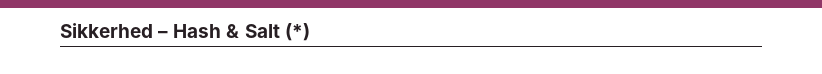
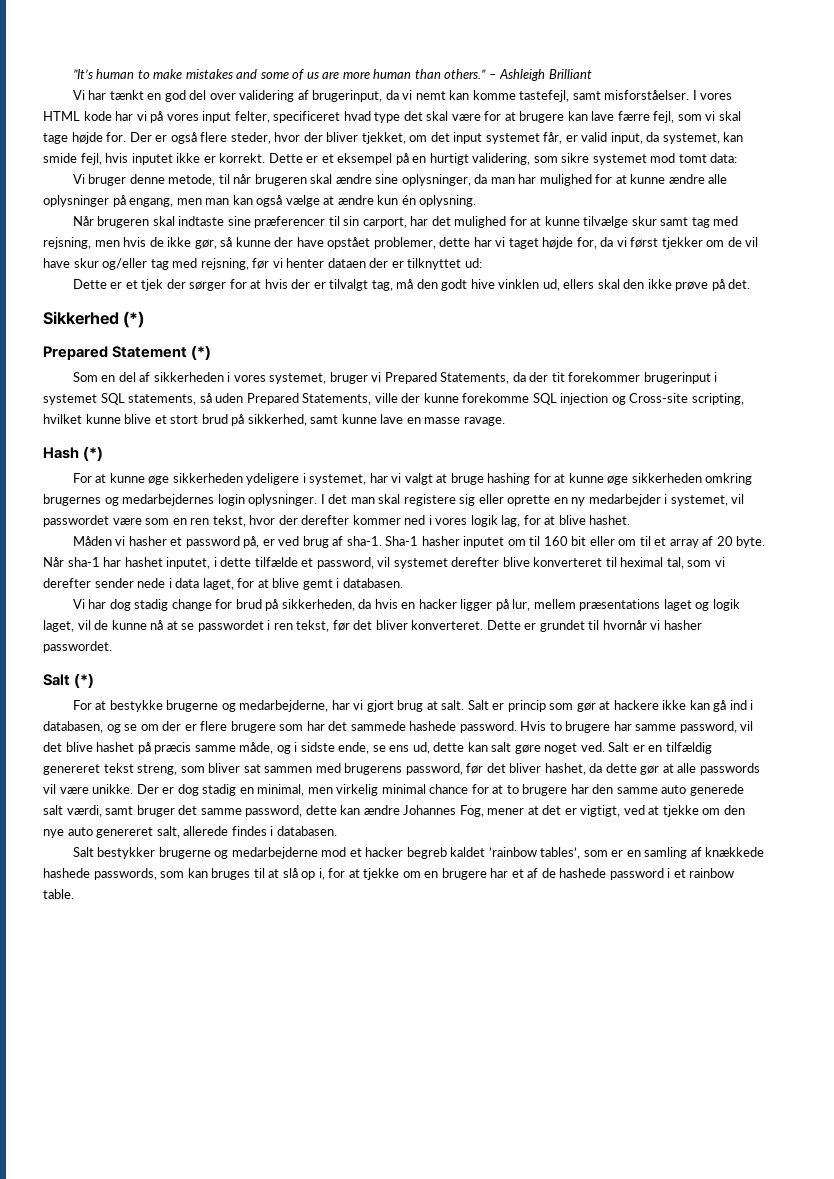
- Sikkerhed – Hash & Salt (*)
+ ”It’s human to make mistakes and some of us are more human than others.” – Ashleigh Brilliant
+ Vi har tænkt en god del over validering af brugerinput, da vi nemt kan komme tastefejl, samt misforståelser. I vores HTML kode har vi på vores input felter, specificeret hvad type det skal være for at brugere kan lave færre fejl, som vi skal tage højde for. Der er også flere steder, hvor der bliver tjekket, om det input systemet får, er valid input, da systemet, kan smide fejl, hvis inputet ikke er korrekt. Dette er et eksempel på en hurtigt validering, som sikre systemet mod tomt data:
+ Vi bruger denne metode, til når brugeren skal ændre sine oplysninger, da man har mulighed for at kunne ændre alle oplysninger på engang, men man kan også vælge at ændre kun én oplysning.
+ Når brugeren skal indtaste sine præferencer til sin carport, har det mulighed for at kunne tilvælge skur samt tag med rejsning, men hvis de ikke gør, så kunne der have opstået problemer, dette har vi taget højde for, da vi først tjekker om de vil have skur og/eller tag med rejsning, før vi henter dataen der er tilknyttet ud:
+ Dette er et tjek der sørger for at hvis der er tilvalgt tag, må den godt hive vinklen ud, ellers skal den ikke prøve på det.
+ Sikkerhed (*)
+ Prepared Statement (*)
+ Som en del af sikkerheden i vores systemet, bruger vi Prepared Statements, da der tit forekommer brugerinput i systemet SQL statements, så uden Prepared Statements, ville der kunne forekomme SQL injection og Cross-site scripting, hvilket kunne blive et stort brud på sikkerhed, samt kunne lave en masse ravage.
+ Hash (*)
+ For at kunne øge sikkerheden ydeligere i systemet, har vi valgt at bruge hashing for at kunne øge sikkerheden omkring brugernes og medarbejdernes login oplysninger. I det man skal registere sig eller oprette en ny medarbejder i systemet, vil passwordet være som en ren tekst, hvor der derefter kommer ned i vores logik lag, for at blive hashet.
+ Måden vi hasher et password på, er ved brug af sha-1. Sha-1 hasher inputet om til 160 bit eller om til et array af 20 byte. Når sha-1 har hashet inputet, i dette tilfælde et password, vil systemet derefter blive konverteret til heximal tal, som vi derefter sender nede i data laget, for at blive gemt i databasen.
+ Vi har dog stadig change for brud på sikkerheden, da hvis en hacker ligger på lur, mellem præsentations laget og logik laget, vil de kunne nå at se passwordet i ren tekst, før det bliver konverteret. Dette er grundet til hvornår vi hasher passwordet.
+ Salt (*)
+ For at bestykke brugerne og medarbejderne, har vi gjort brug at salt. Salt er princip som gør at hackere ikke kan gå ind i databasen, og se om der er flere brugere som har det sammede hashede password. Hvis to brugere har samme password, vil det blive hashet på præcis samme måde, og i sidste ende, se ens ud, dette kan salt gøre noget ved. Salt er en tilfældig genereret tekst streng, som bliver sat sammen med brugerens password, før det bliver hashet, da dette gør at alle passwords vil være unikke. Der er dog stadig en minimal, men virkelig minimal chance for at to brugere har den samme auto generede salt værdi, samt bruger det samme password, dette kan ændre Johannes Fog, mener at det er vigtigt, ved at tjekke om den nye auto genereret salt, allerede findes i databasen.
+ Salt bestykker brugerne og medarbejderne mod et hacker begreb kaldet ’rainbow tables’, som er en samling af knækkede hashede passwords, som kan bruges til at slå op i, for at tjekke om en brugere har et af de hashede password i et rainbow table.

